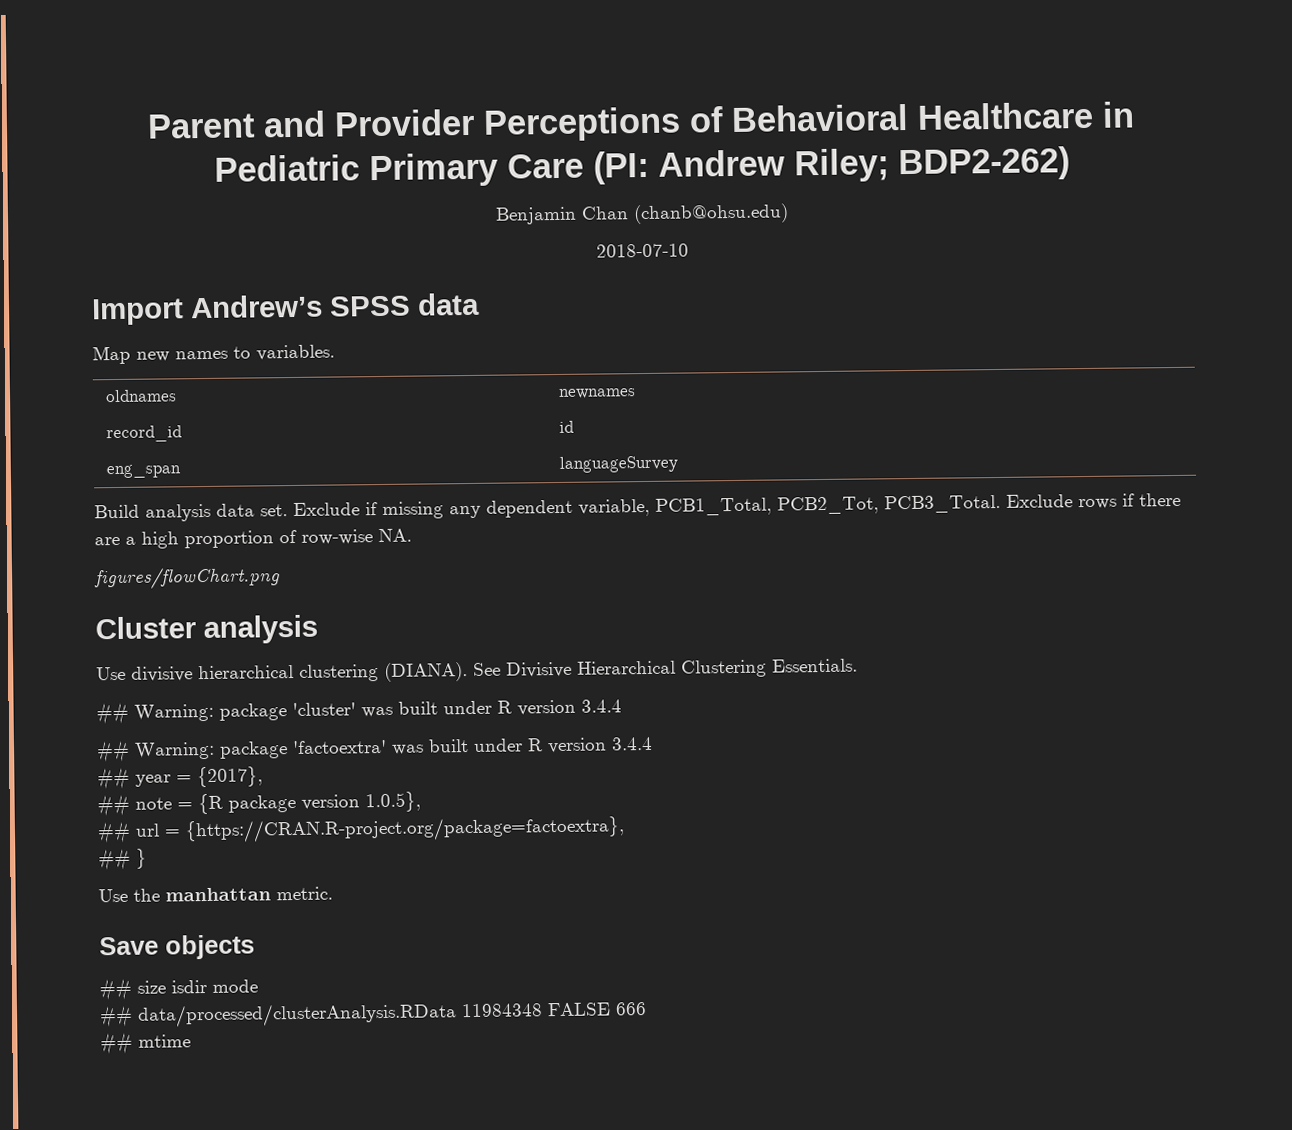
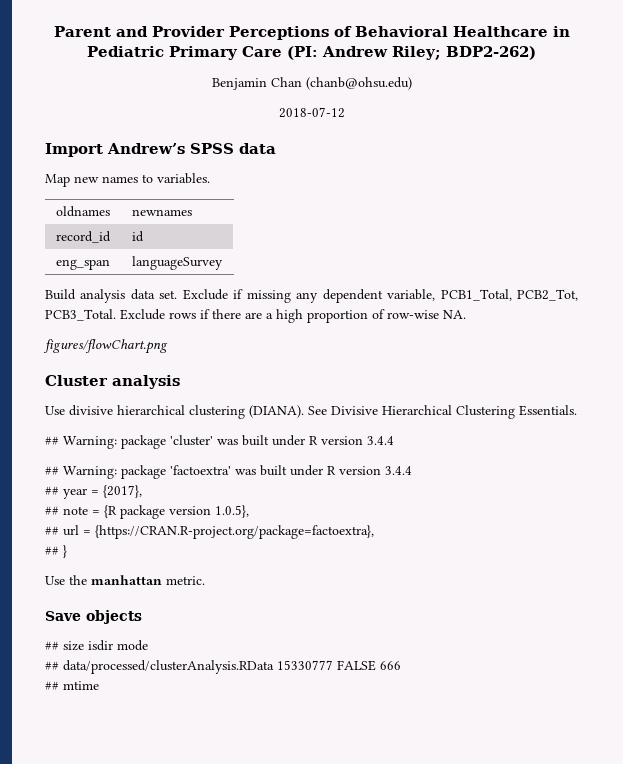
- 2018-07-10
+ 2018-07-12
- ## data/processed/clusterAnalysis.RData 11984348 FALSE 666
+ ## data/processed/clusterAnalysis.RData 15330777 FALSE 666

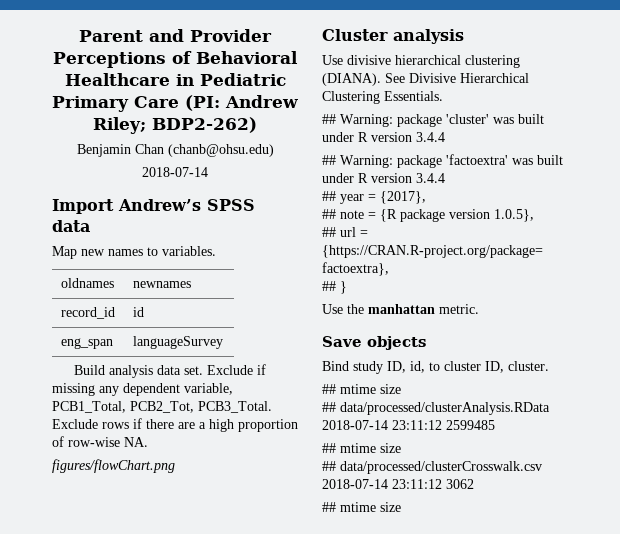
  Benjamin Chan (chanb@ohsu.edu)
- 2018-07-12
+ 2018-07-14
- ## size isdir mode
+ Bind study ID, id, to cluster ID, cluster.
+ ## mtime size
- ## data/processed/clusterAnalysis.RData 15330777 FALSE 666
- ## mtime
+ ## data/processed/clusterAnalysis.RData 2018-07-14 23:11:12 2599485
+ ## mtime size
+ ## data/processed/clusterCrosswalk.csv 2018-07-14 23:11:12 3062
+ ## mtime size

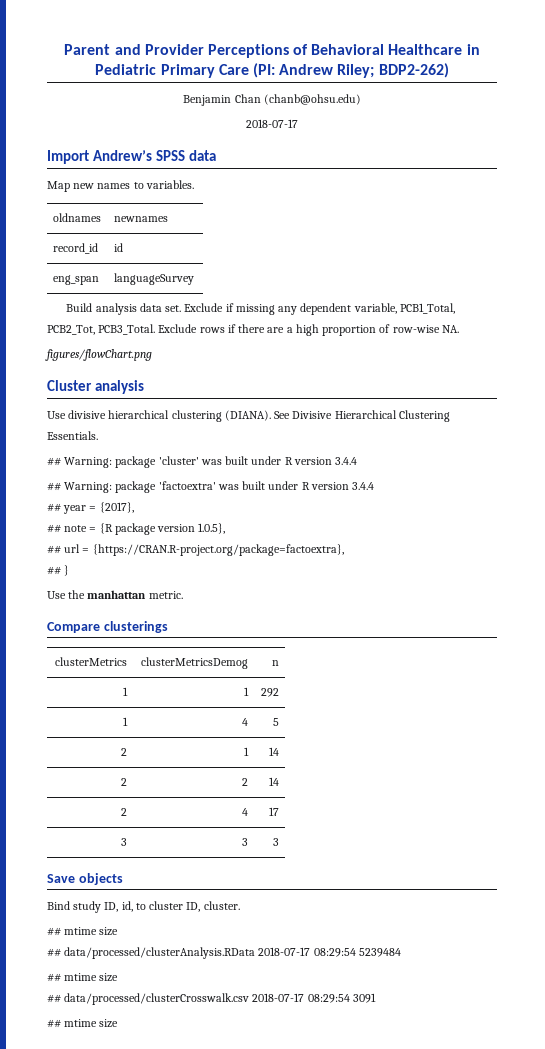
  Benjamin Chan (chanb@ohsu.edu)
- 2018-07-14
+ 2018-07-17
+ Compare clusterings
+ clusterMetrics | clusterMetricsDemog | n
+ 1 | 1 | 292
+ 1 | 4 | 5
+ 2 | 1 | 14
+ 2 | 2 | 14
+ 2 | 4 | 17
+ 3 | 3 | 3
- ## data/processed/clusterAnalysis.RData 2018-07-14 23:11:12 2599485
+ ## data/processed/clusterAnalysis.RData 2018-07-17 08:29:54 5239484
- ## data/processed/clusterCrosswalk.csv 2018-07-14 23:11:12 3062
+ ## data/processed/clusterCrosswalk.csv 2018-07-17 08:29:54 3091

